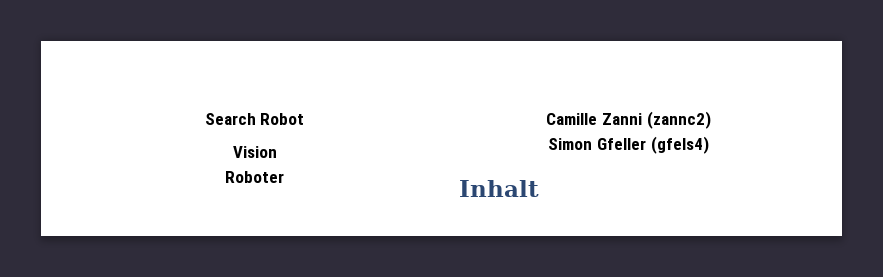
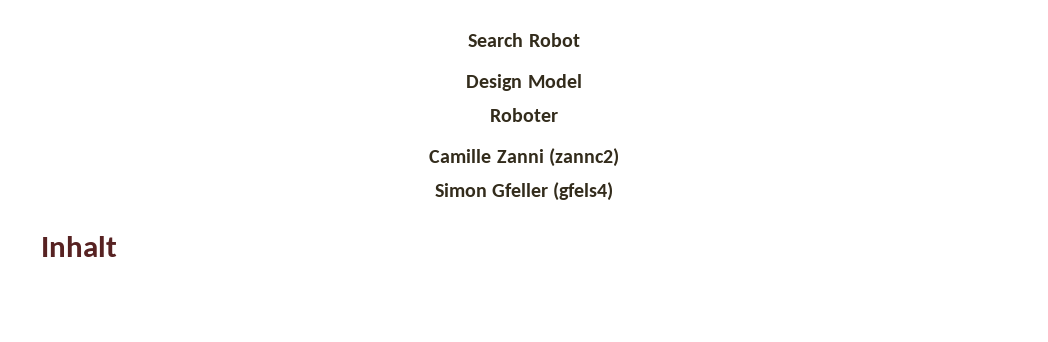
- Vision
+ Design Model

